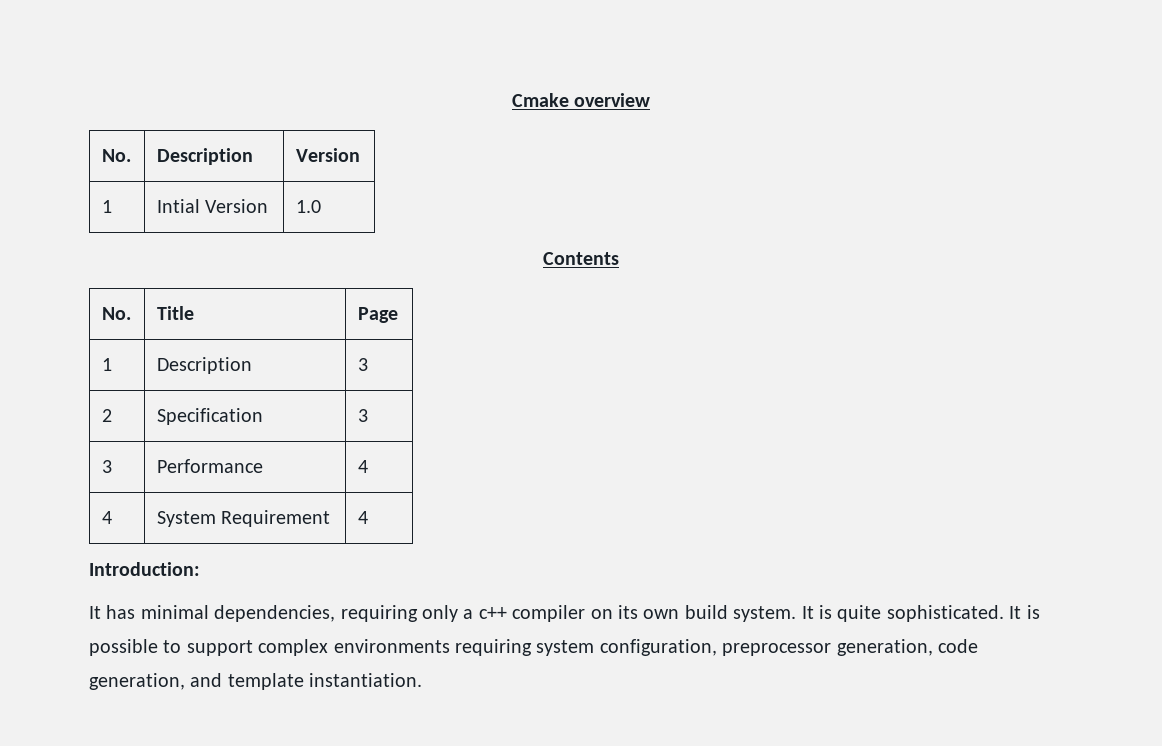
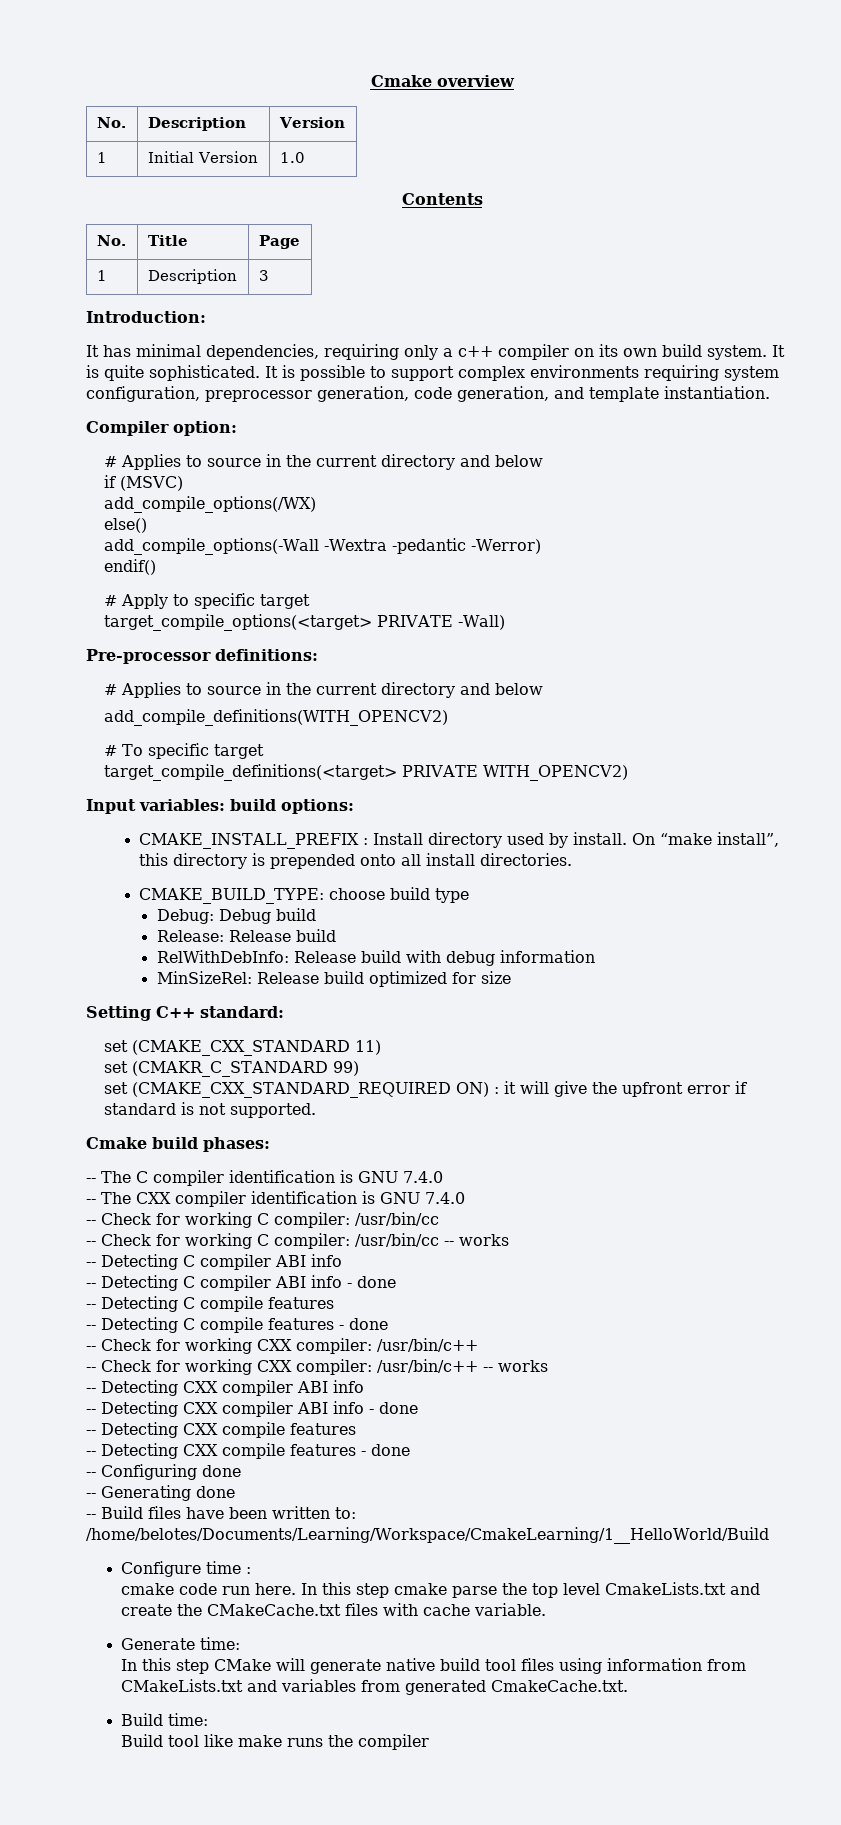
- 1 | Intial Version | 1.0
+ 1 | Initial Version | 1.0
- 2 | Specification | 3
- 3 | Performance | 4
- 4 | System Requirement | 4
+ Compiler option:
+ # Applies to source in the current directory and below
+ if (MSVC)
+ add_compile_options(/WX)
+ else()
+ add_compile_options(-Wall -Wextra -pedantic -Werror)
+ endif()
+ # Apply to specific target
+ target_compile_options(<target> PRIVATE -Wall)
+ Pre-processor definitions:
+ # Applies to source in the current directory and below
+ add_compile_definitions(WITH_OPENCV2)
+ # To specific target
+ target_compile_definitions(<target> PRIVATE WITH_OPENCV2)
+ Input variables: build options:
+ CMAKE_INSTALL_PREFIX : Install directory used by install. On “make install”, this directory is prepended onto all install directories.
+ CMAKE_BUILD_TYPE: choose build type
+ Debug: Debug build
+ Release: Release build
+ RelWithDebInfo: Release build with debug information
+ MinSizeRel: Release build optimized for size
+ Setting C++ standard:
+ set (CMAKE_CXX_STANDARD 11)
+ set (CMAKR_C_STANDARD 99)
+ set (CMAKE_CXX_STANDARD_REQUIRED ON) : it will give the upfront error if standard is not supported.
+ Cmake build phases:
+ -- The C compiler identification is GNU 7.4.0
+ -- The CXX compiler identification is GNU 7.4.0
+ -- Check for working C compiler: /usr/bin/cc
+ -- Check for working C compiler: /usr/bin/cc -- works
+ -- Detecting C compiler ABI info
+ -- Detecting C compiler ABI info - done
+ -- Detecting C compile features
+ -- Detecting C compile features - done
+ -- Check for working CXX compiler: /usr/bin/c++
+ -- Check for working CXX compiler: /usr/bin/c++ -- works
+ -- Detecting CXX compiler ABI info
+ -- Detecting CXX compiler ABI info - done
+ -- Detecting CXX compile features
+ -- Detecting CXX compile features - done
+ -- Configuring done
+ -- Generating done
+ -- Build files have been written to: /home/belotes/Documents/Learning/Workspace/CmakeLearning/1__HelloWorld/Build
+ Configure time :
+ cmake code run here. In this step cmake parse the top level CmakeLists.txt and create the CMakeCache.txt files with cache variable.
+ Generate time:
+ In this step CMake will generate native build tool files using information from CMakeLists.txt and variables from generated CmakeCache.txt.
+ Build time:
+ Build tool like make runs the compiler

